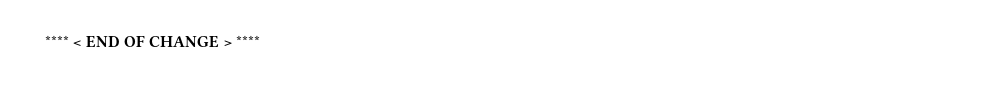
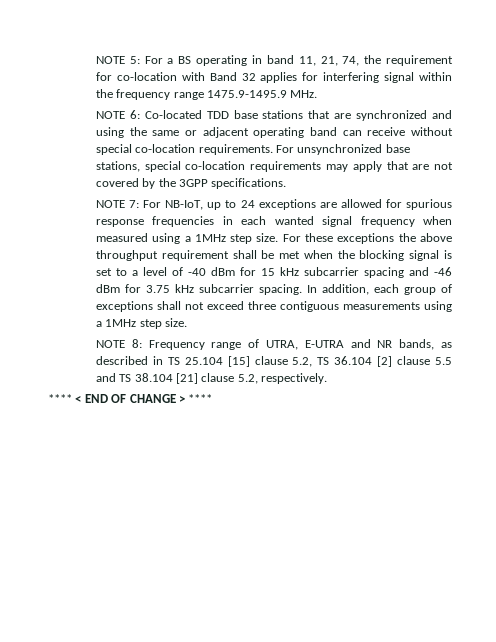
+ NOTE 5: For a BS operating in band 11, 21, 74, the requirement for co-location with Band 32 applies for interfering signal within the frequency range 1475.9-1495.9 MHz.
+ NOTE 6: Co-located TDD base stations that are synchronized and using the same or adjacent operating band can receive without special co-location requirements. For unsynchronized base stations, special co-location requirements may apply that are not covered by the 3GPP specifications.
+ NOTE 7: For NB-IoT, up to 24 exceptions are allowed for spurious response frequencies in each wanted signal frequency when measured using a 1MHz step size. For these exceptions the above throughput requirement shall be met when the blocking signal is set to a level of -40 dBm for 15 kHz subcarrier spacing and -46 dBm for 3.75 kHz subcarrier spacing. In addition, each group of exceptions shall not exceed three contiguous measurements using a 1MHz step size.
+ NOTE 8: Frequency range of UTRA, E-UTRA and NR bands, as described in TS 25.104 [15] clause 5.2, TS 36.104 [2] clause 5.5 and TS 38.104 [21] clause 5.2, respectively.

